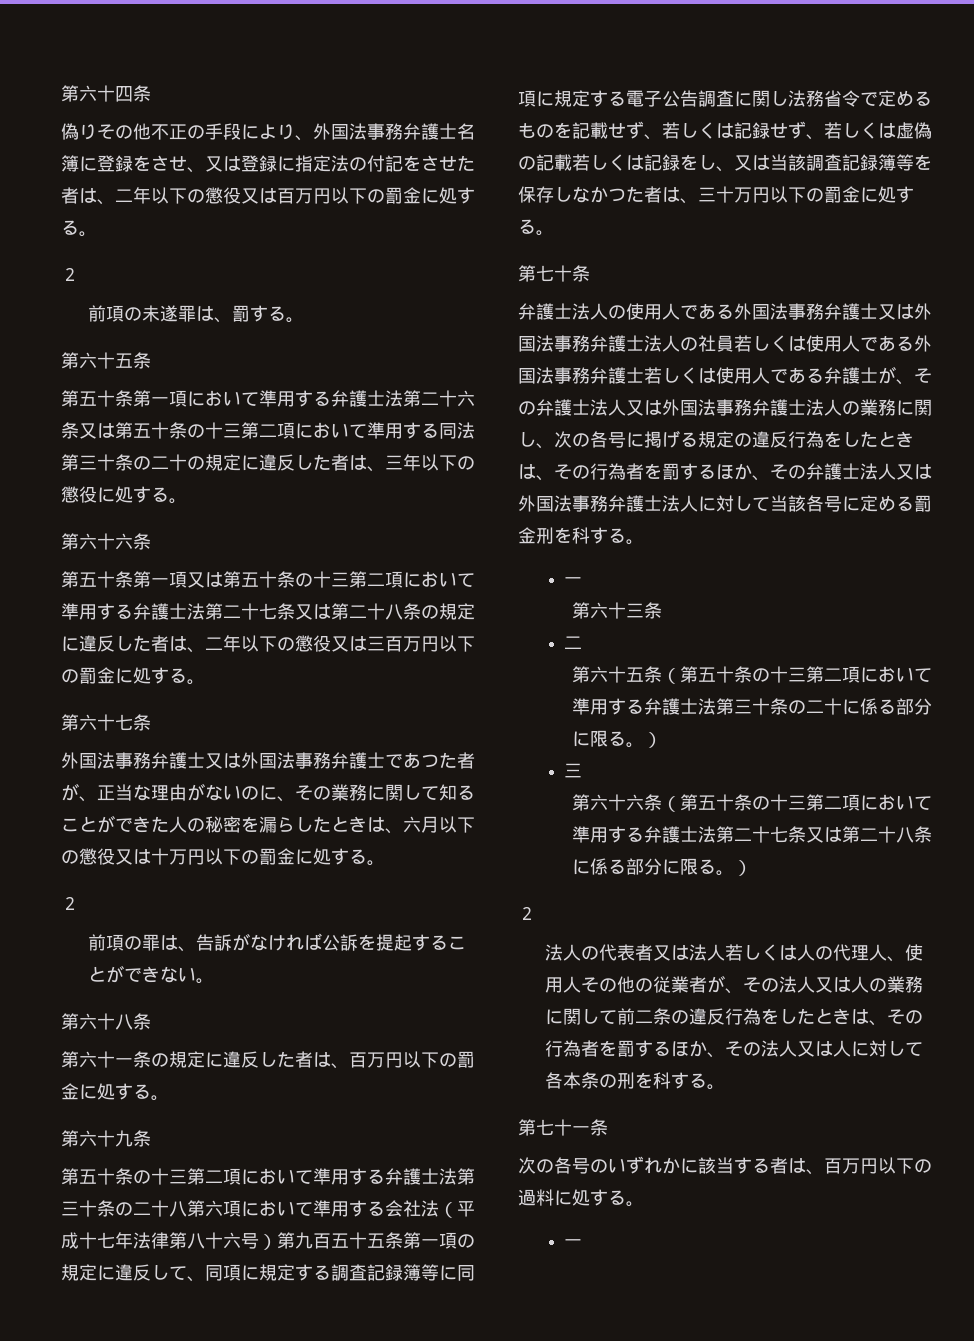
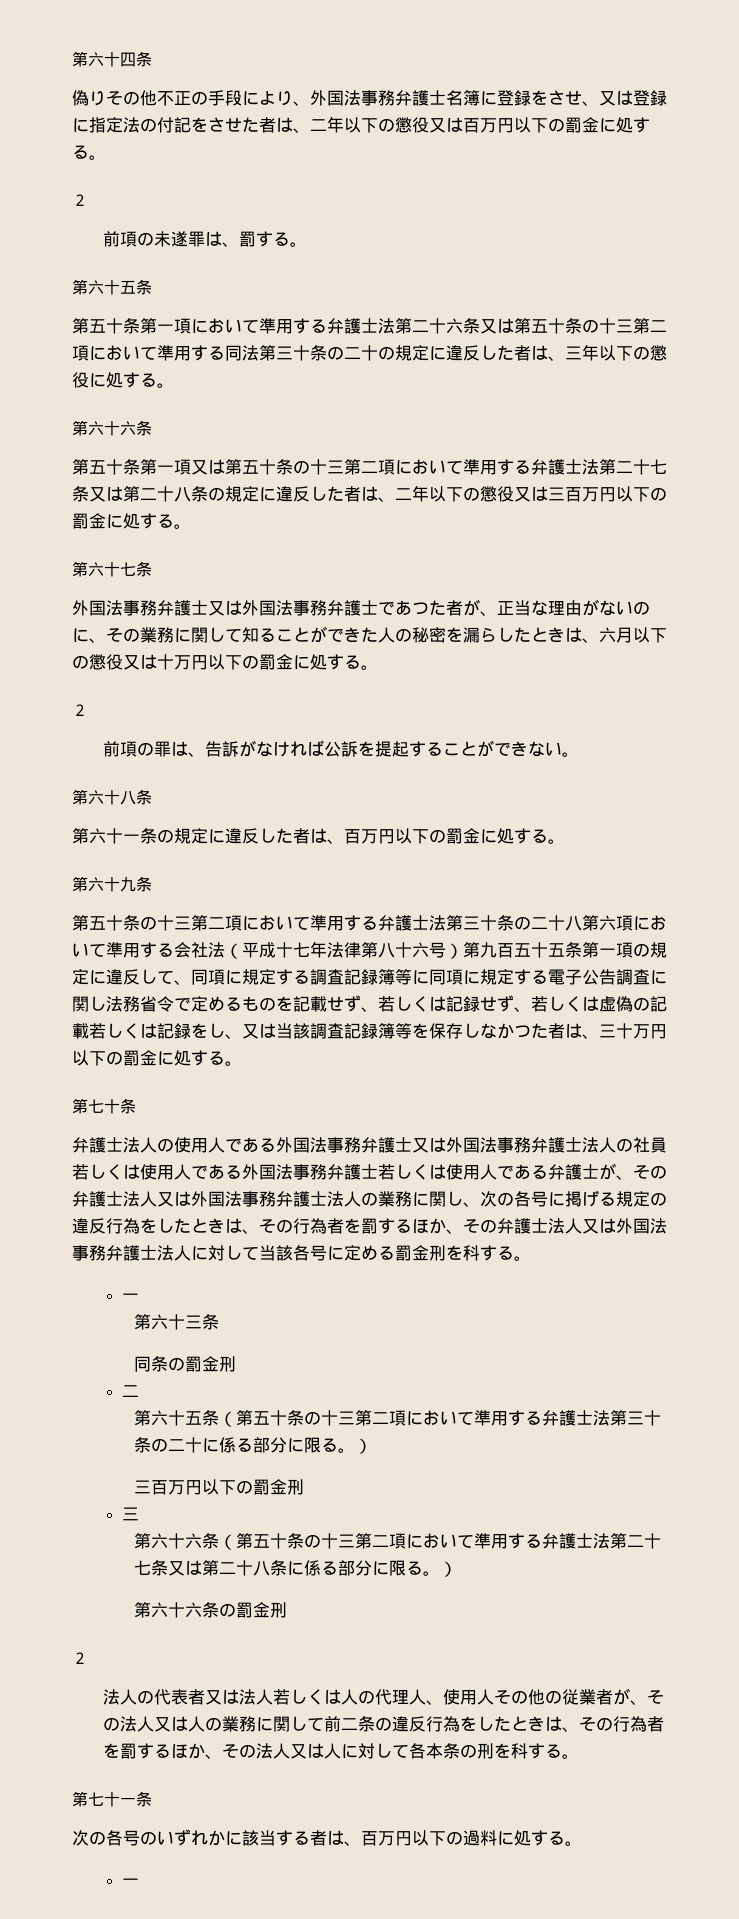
+ 同条の罰金刑
+ 三百万円以下の罰金刑
+ 第六十六条の罰金刑

